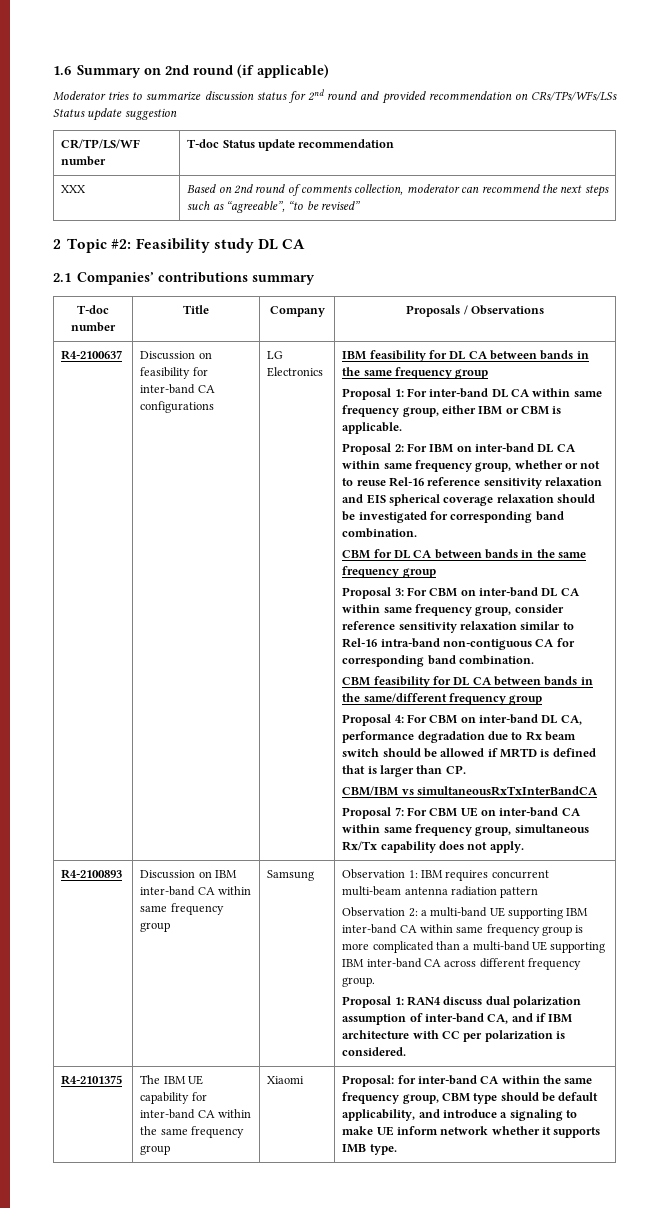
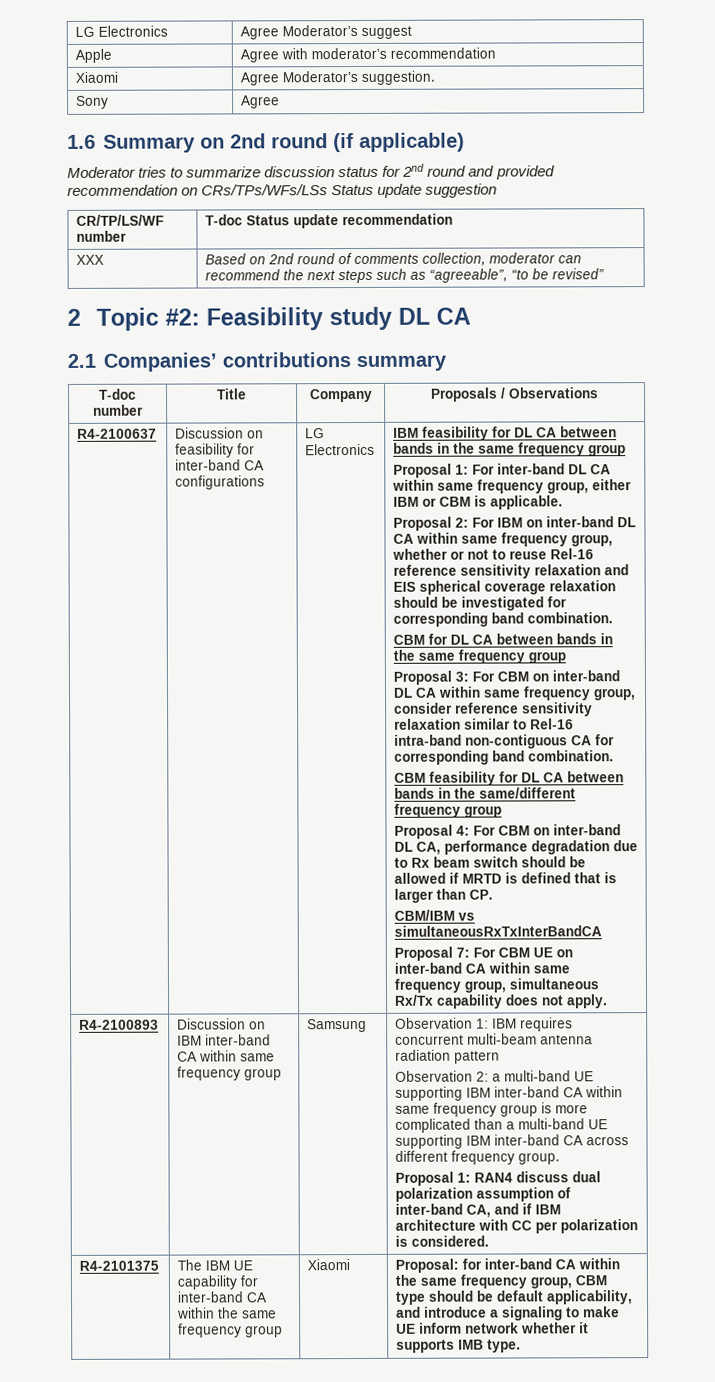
+ LG Electronics | Agree Moderator’s suggest
+ Apple | Agree with moderator’s recommendation
+ Xiaomi | Agree Moderator’s suggestion.
+ Sony | Agree

